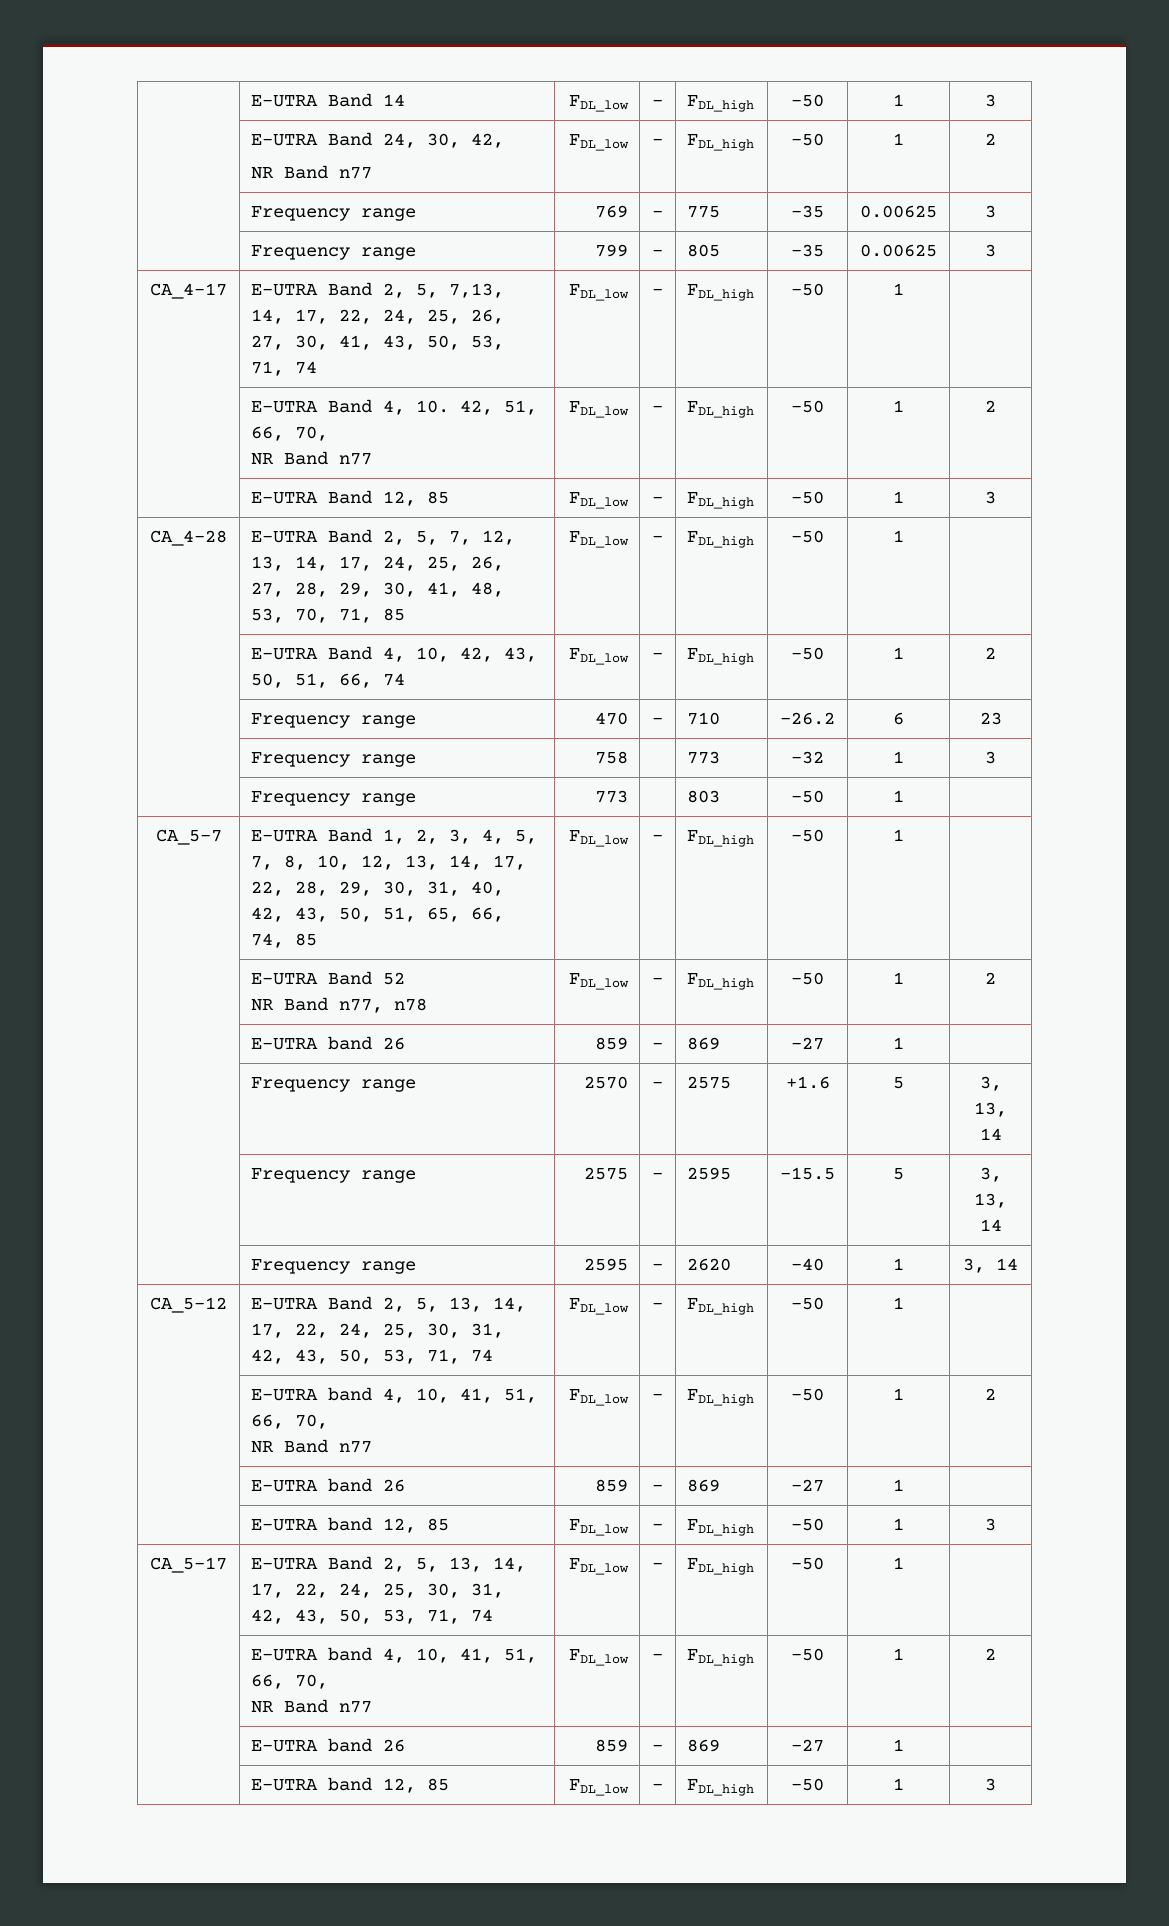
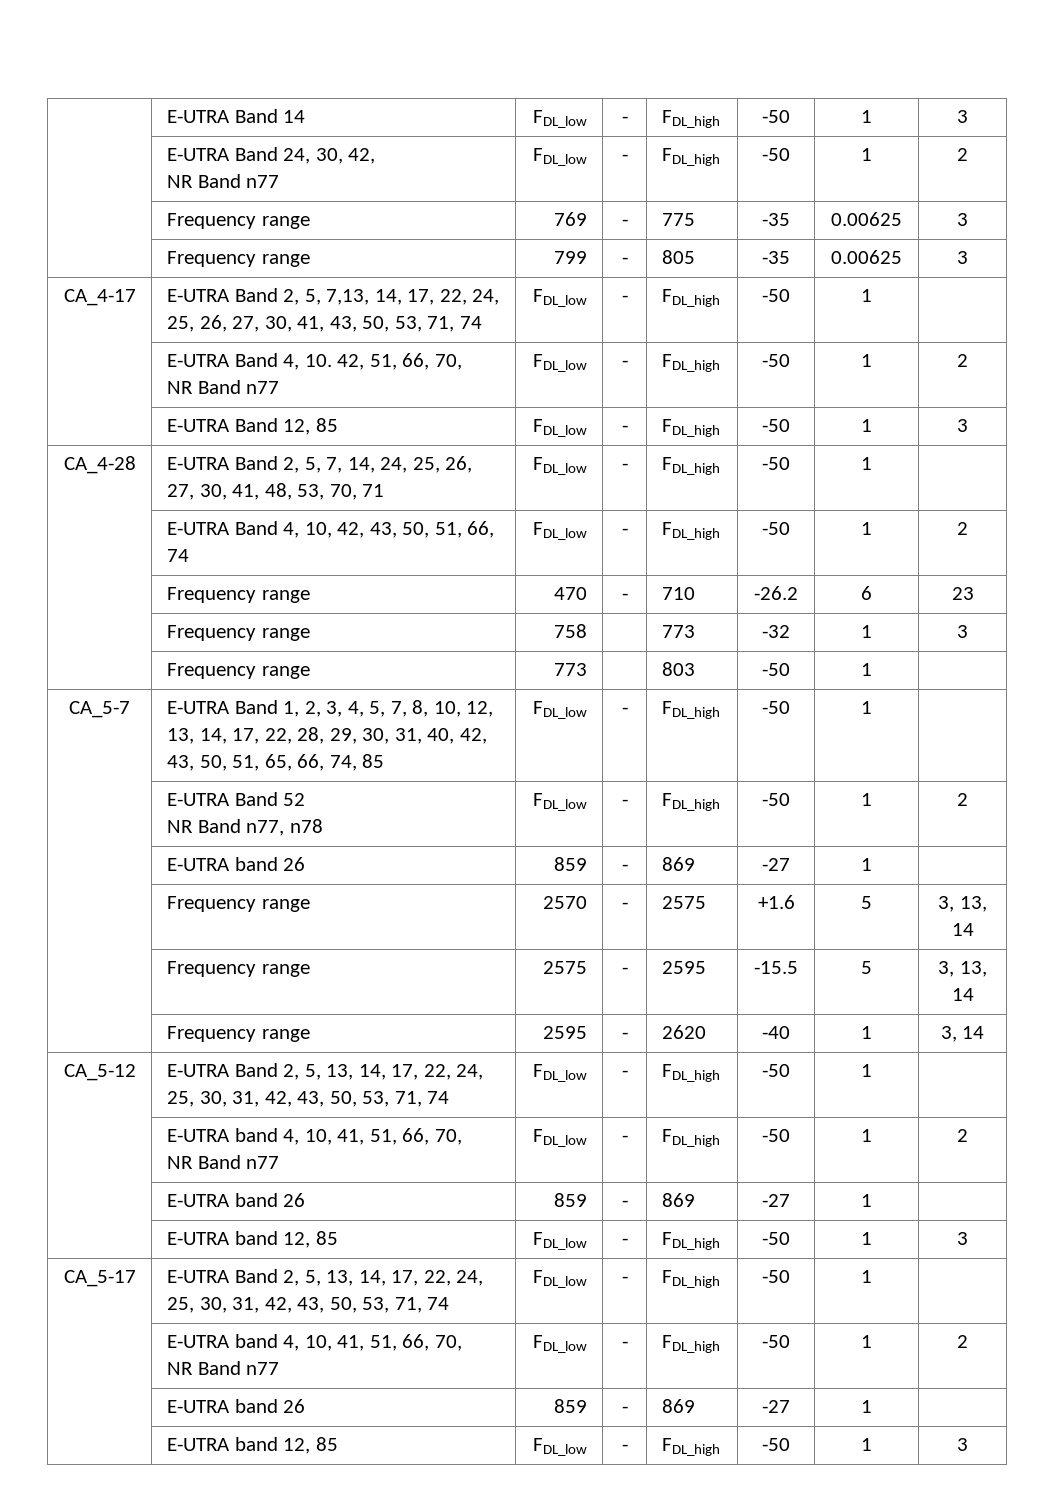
- CA_4-28 | E-UTRA Band 2, 5, 7, 12, 13, 14, 17, 24, 25, 26, 27, 28, 29, 30, 41, 48, 53, 70, 71, 85 | FDL_low | - | FDL_high | -50 | 1 |
+ CA_4-28 | E-UTRA Band 2, 5, 7, 14, 24, 25, 26, 27, 30, 41, 48, 53, 70, 71 | FDL_low | - | FDL_high | -50 | 1 |

